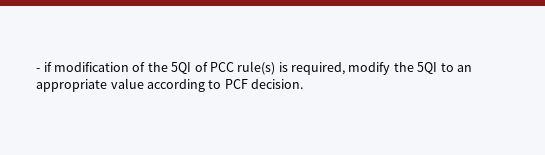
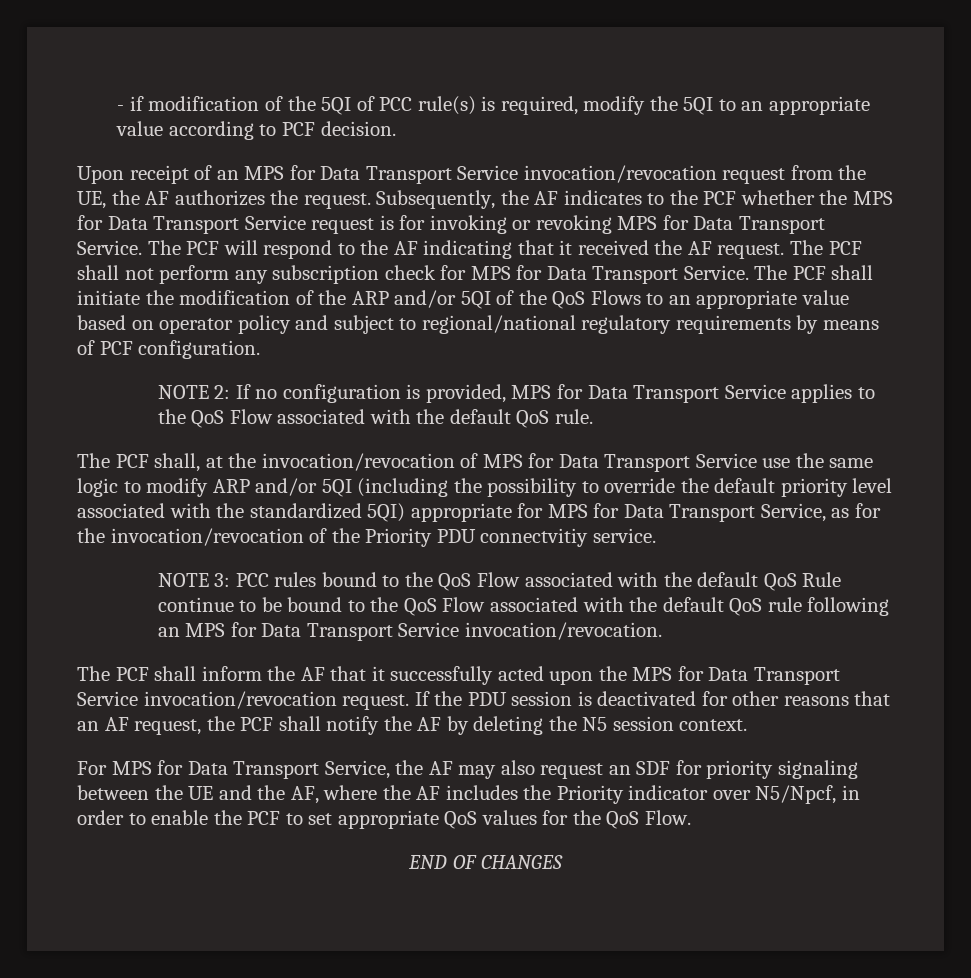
+ Upon receipt of an MPS for Data Transport Service invocation/revocation request from the UE, the AF authorizes the request. Subsequently, the AF indicates to the PCF whether the MPS for Data Transport Service request is for invoking or revoking MPS for Data Transport Service. The PCF will respond to the AF indicating that it received the AF request. The PCF shall not perform any subscription check for MPS for Data Transport Service. The PCF shall initiate the modification of the ARP and/or 5QI of the QoS Flows to an appropriate value based on operator policy and subject to regional/national regulatory requirements by means of PCF configuration.
+ NOTE 2: If no configuration is provided, MPS for Data Transport Service applies to the QoS Flow associated with the default QoS rule.
+ The PCF shall, at the invocation/revocation of MPS for Data Transport Service use the same logic to modify ARP and/or 5QI (including the possibility to override the default priority level associated with the standardized 5QI) appropriate for MPS for Data Transport Service, as for the invocation/revocation of the Priority PDU connectvitiy service.
+ NOTE 3: PCC rules bound to the QoS Flow associated with the default QoS Rule continue to be bound to the QoS Flow associated with the default QoS rule following an MPS for Data Transport Service invocation/revocation.
+ The PCF shall inform the AF that it successfully acted upon the MPS for Data Transport Service invocation/revocation request. If the PDU session is deactivated for other reasons that an AF request, the PCF shall notify the AF by deleting the N5 session context.
+ For MPS for Data Transport Service, the AF may also request an SDF for priority signaling between the UE and the AF, where the AF includes the Priority indicator over N5/Npcf, in order to enable the PCF to set appropriate QoS values for the QoS Flow.
+ END OF CHANGES

